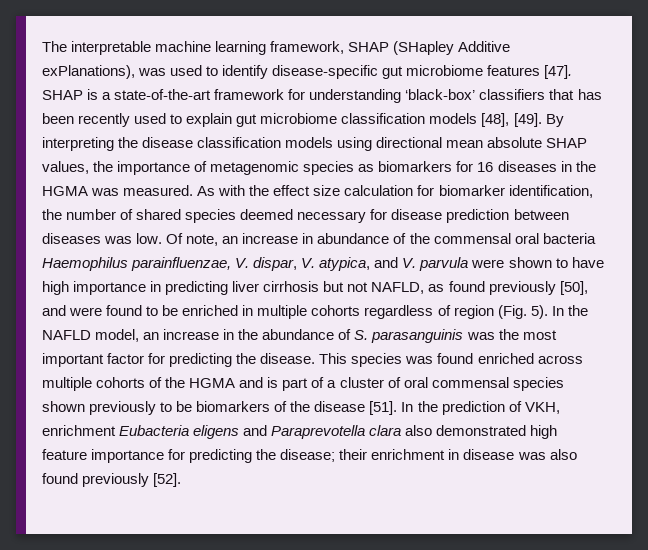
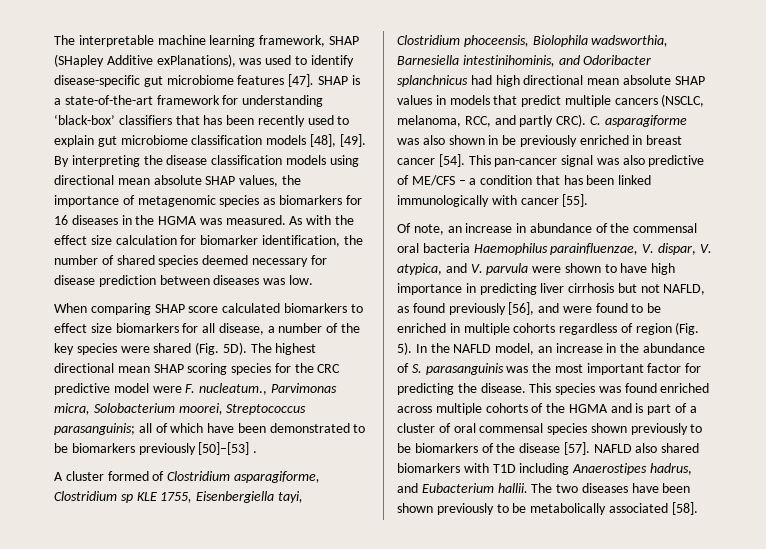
- As with the effect size calculation for biomarker identification, the number of shared species deemed necessary for disease prediction between diseases was low. Of note, an increase in abundance of the commensal oral bacteria Haemophilus parainfluenzae, V. dispar, V. atypica, and V. parvula were shown to have high importance in predicting liver cirrhosis but not NAFLD, as found previously [50], and were found to be enriched in multiple cohorts regardless of region (Fig. 5).
+ As with the effect size calculation for biomarker identification, the number of shared species deemed necessary for disease prediction between diseases was low.
+ When comparing SHAP score calculated biomarkers to effect size biomarkers for all disease, a number of the key species were shared (Fig. 5D). The highest directional mean SHAP scoring species for the CRC predictive model were F. nucleatum., Parvimonas micra, Solobacterium moorei, Streptococcus parasanguinis; all of which have been demonstrated to be biomarkers previously [50]–[53] .
+ A cluster formed of Clostridium asparagiforme, Clostridium sp KLE 1755, Eisenbergiella tayi, Clostridium phoceensis, Biolophila wadsworthia, Barnesiella intestinihominis, and Odoribacter splanchnicus had high directional mean absolute SHAP values in models that predict multiple cancers (NSCLC, melanoma, RCC, and partly CRC). C. asparagiforme was also shown in be previously enriched in breast cancer [54]. This pan-cancer signal was also predictive of ME/CFS – a condition that has been linked immunologically with cancer [55].
+ Of note, an increase in abundance of the commensal oral bacteria Haemophilus parainfluenzae, V. dispar, V. atypica, and V. parvula were shown to have high importance in predicting liver cirrhosis but not NAFLD, as found previously [56], and were found to be enriched in multiple cohorts regardless of region (Fig. 5).
- This species was found enriched across multiple cohorts of the HGMA and is part of a cluster of oral commensal species shown previously to be biomarkers of the disease [51]. In the prediction of VKH, enrichment Eubacteria eligens and Paraprevotella clara also demonstrated high feature importance for predicting the disease; their enrichment in disease was also found previously [52].
+ This species was found enriched across multiple cohorts of the HGMA and is part of a cluster of oral commensal species shown previously to be biomarkers of the disease [57]. NAFLD also shared biomarkers with T1D including Anaerostipes hadrus, and Eubacterium hallii. The two diseases have been shown previously to be metabolically associated [58].

